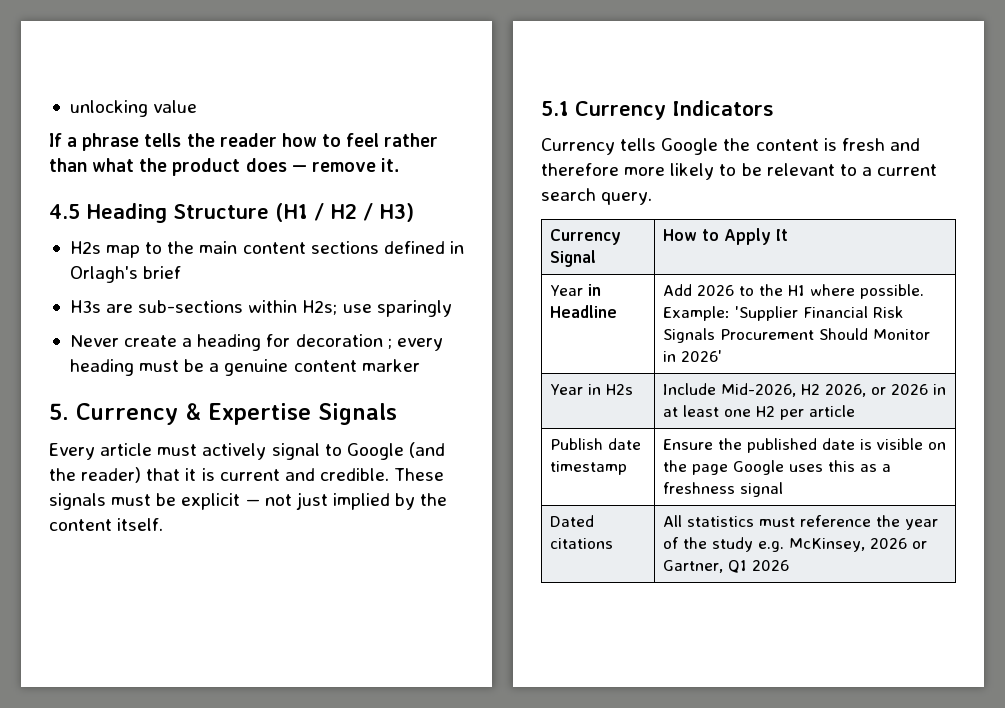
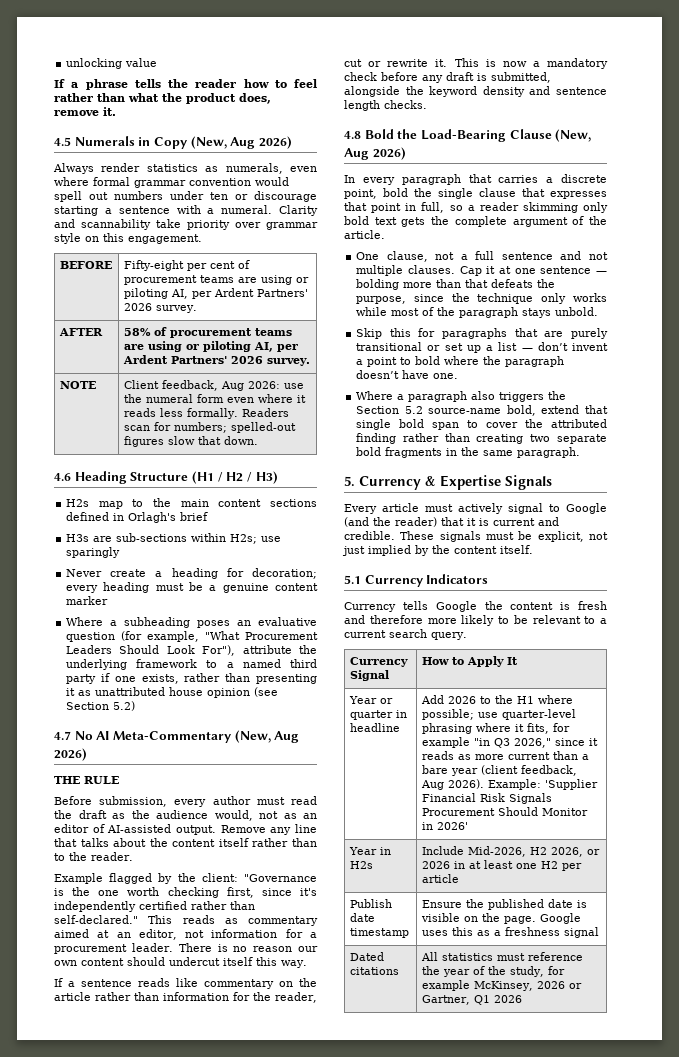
- If a phrase tells the reader how to feel rather than what the product does — remove it.
+ If a phrase tells the reader how to feel rather than what the product does, remove it.
- 4.5 Heading Structure (H1 / H2 / H3)
+ 4.5 Numerals in Copy (New, Aug 2026)
+ Always render statistics as numerals, even where formal grammar convention would spell out numbers under ten or discourage starting a sentence with a numeral. Clarity and scannability take priority over grammar style on this engagement.
+ BEFORE | Fifty-eight per cent of procurement teams are using or piloting AI, per Ardent Partners' 2026 survey.
+ AFTER | 58% of procurement teams are using or piloting AI, per Ardent Partners' 2026 survey.
+ NOTE | Client feedback, Aug 2026: use the numeral form even where it reads less formally. Readers scan for numbers; spelled-out figures slow that down.
+ 4.6 Heading Structure (H1 / H2 / H3)
- Never create a heading for decoration ; every heading must be a genuine content marker
+ Never create a heading for decoration; every heading must be a genuine content marker
+ Where a subheading poses an evaluative question (for example, "What Procurement Leaders Should Look For"), attribute the underlying framework to a named third party if one exists, rather than presenting it as unattributed house opinion (see Section 5.2)
+ 4.7 No AI Meta-Commentary (New, Aug 2026)
+ THE RULE
+ Before submission, every author must read the draft as the audience would, not as an editor of AI-assisted output. Remove any line that talks about the content itself rather than to the reader.
+ Example flagged by the client: "Governance is the one worth checking first, since it's independently certified rather than self-declared." This reads as commentary aimed at an editor, not information for a procurement leader. There is no reason our own content should undercut itself this way.
+ If a sentence reads like commentary on the article rather than information for the reader, cut or rewrite it. This is now a mandatory check before any draft is submitted, alongside the keyword density and sentence length checks.
+ 4.8 Bold the Load-Bearing Clause (New, Aug 2026)
+ In every paragraph that carries a discrete point, bold the single clause that expresses that point in full, so a reader skimming only bold text gets the complete argument of the article.
+ One clause, not a full sentence and not multiple clauses. Cap it at one sentence — bolding more than that defeats the purpose, since the technique only works while most of the paragraph stays unbold.
+ Skip this for paragraphs that are purely transitional or set up a list — don’t invent a point to bold where the paragraph doesn’t have one.
+ Where a paragraph also triggers the Section 5.2 source-name bold, extend that single bold span to cover the attributed finding rather than creating two separate bold fragments in the same paragraph.
- These signals must be explicit — not just implied by the content itself.
+ These signals must be explicit, not just implied by the content itself.
- Year in Headline
+ Year or quarter in headline
- Add 2026 to the H1 where possible.
+ Add 2026 to the H1 where possible; use quarter-level phrasing where it fits, for example "in Q3 2026," since it reads as more current than a bare year (client feedback, Aug 2026).
- Publish date timestamp | Ensure the published date is visible on the page Google uses this as a freshness signal
+ Publish date timestamp | Ensure the published date is visible on the page. Google uses this as a freshness signal
- Dated citations | All statistics must reference the year of the study e.g. McKinsey, 2026 or Gartner, Q1 2026
+ Dated citations | All statistics must reference the year of the study, for example McKinsey, 2026 or Gartner, Q1 2026

